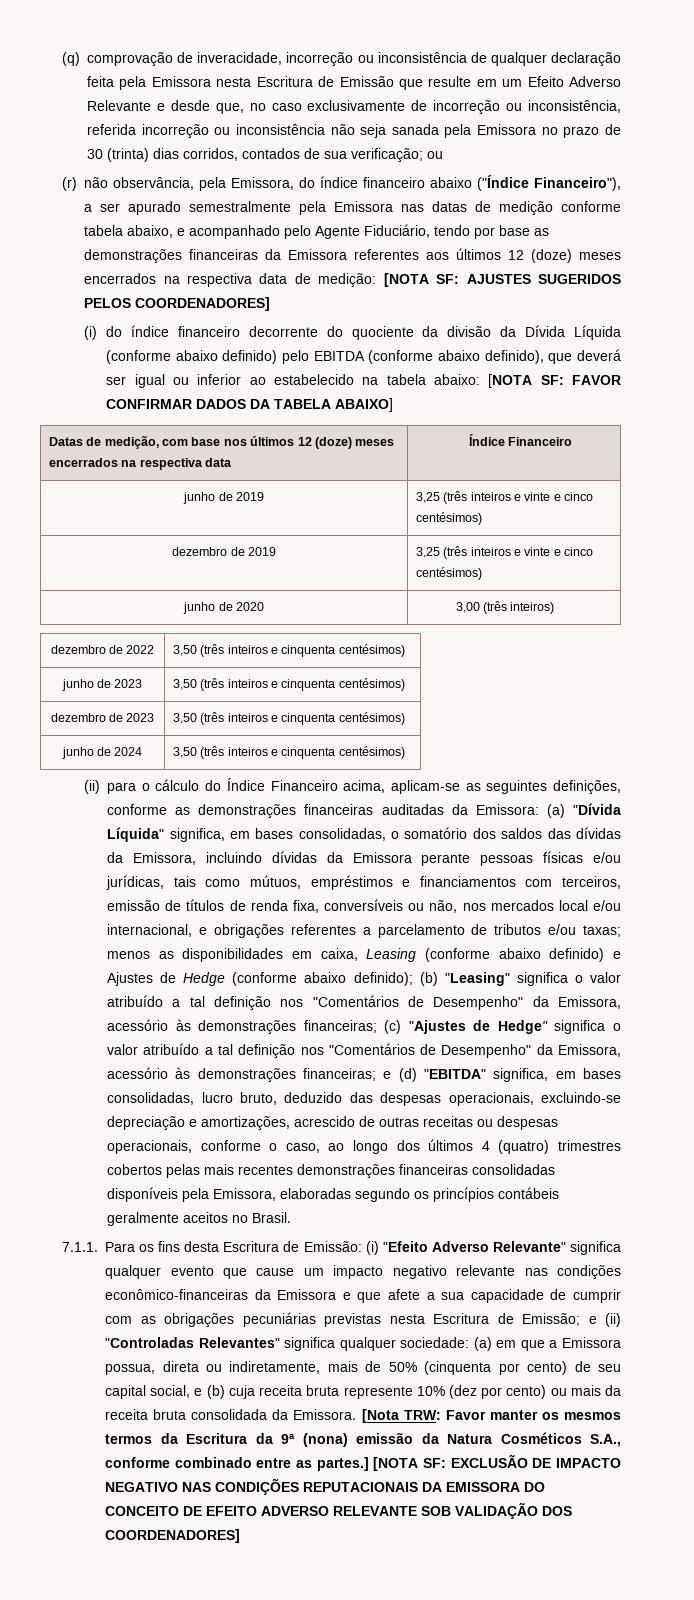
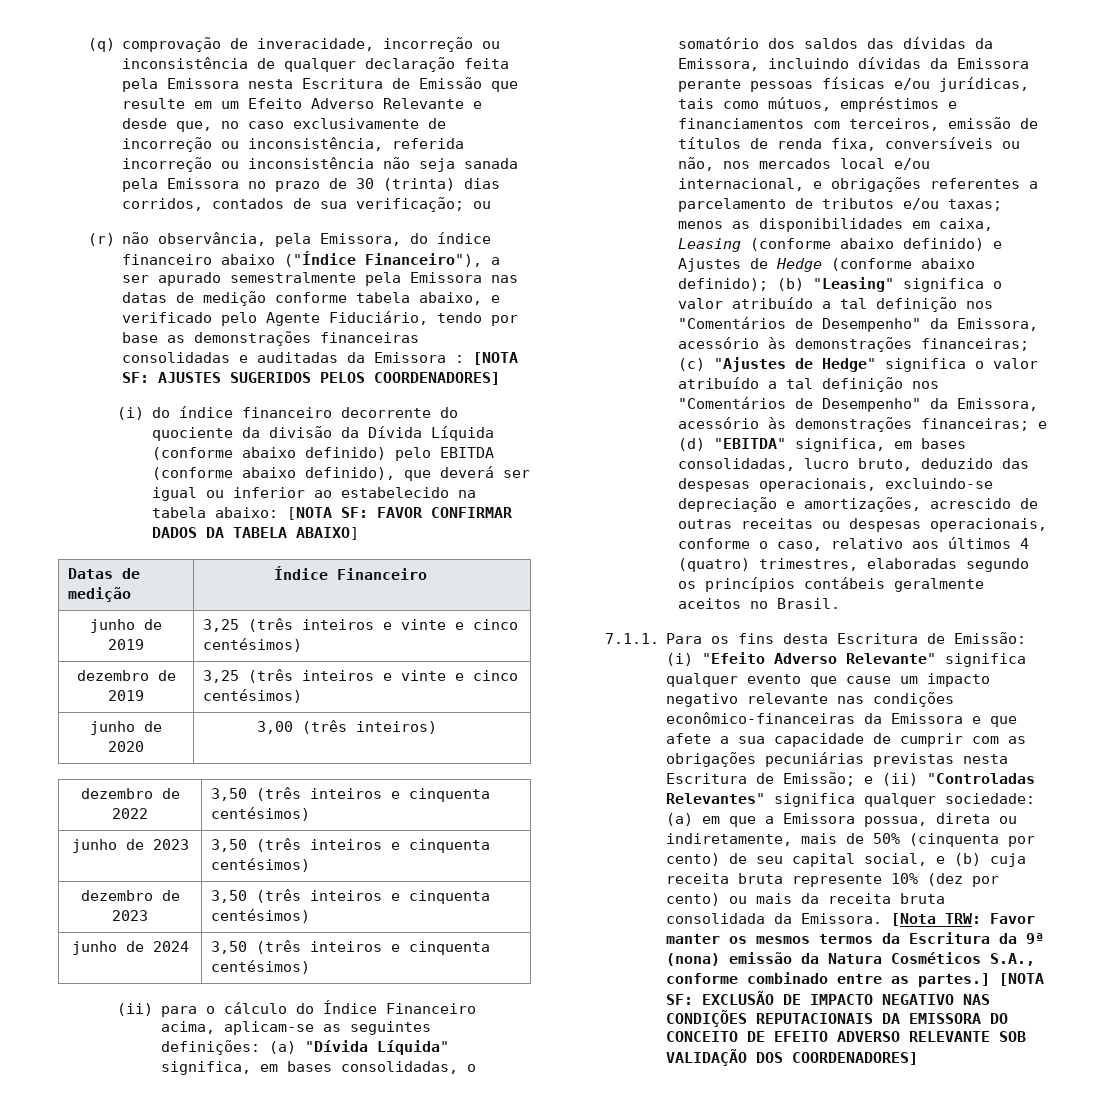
- (r) não observância, pela Emissora, do índice financeiro abaixo ("Índice Financeiro"), a ser apurado semestralmente pela Emissora nas datas de medição conforme tabela abaixo, e acompanhado pelo Agente Fiduciário, tendo por base as demonstrações financeiras da Emissora referentes aos últimos 12 (doze) meses encerrados na respectiva data de medição: [NOTA SF: AJUSTES SUGERIDOS PELOS COORDENADORES]
+ (r) não observância, pela Emissora, do índice financeiro abaixo ("Índice Financeiro"), a ser apurado semestralmente pela Emissora nas datas de medição conforme tabela abaixo, e verificado pelo Agente Fiduciário, tendo por base as demonstrações financeiras consolidadas e auditadas da Emissora : [NOTA SF: AJUSTES SUGERIDOS PELOS COORDENADORES]
- Datas de medição, com base nos últimos 12 (doze) meses encerrados na respectiva data | Índice Financeiro
+ Datas de medição | Índice Financeiro
- (ii) para o cálculo do Índice Financeiro acima, aplicam-se as seguintes definições, conforme as demonstrações financeiras auditadas da Emissora:
+ (ii) para o cálculo do Índice Financeiro acima, aplicam-se as seguintes definições:
- e (d) "EBITDA" significa, em bases consolidadas, lucro bruto, deduzido das despesas operacionais, excluindo-se depreciação e amortizações, acrescido de outras receitas ou despesas operacionais, conforme o caso, ao longo dos últimos 4 (quatro) trimestres cobertos pelas mais recentes demonstrações financeiras consolidadas disponíveis pela Emissora, elaboradas segundo os princípios contábeis geralmente aceitos no Brasil.
+ e (d) "EBITDA" significa, em bases consolidadas, lucro bruto, deduzido das despesas operacionais, excluindo-se depreciação e amortizações, acrescido de outras receitas ou despesas operacionais, conforme o caso, relativo aos últimos 4 (quatro) trimestres, elaboradas segundo os princípios contábeis geralmente aceitos no Brasil.

